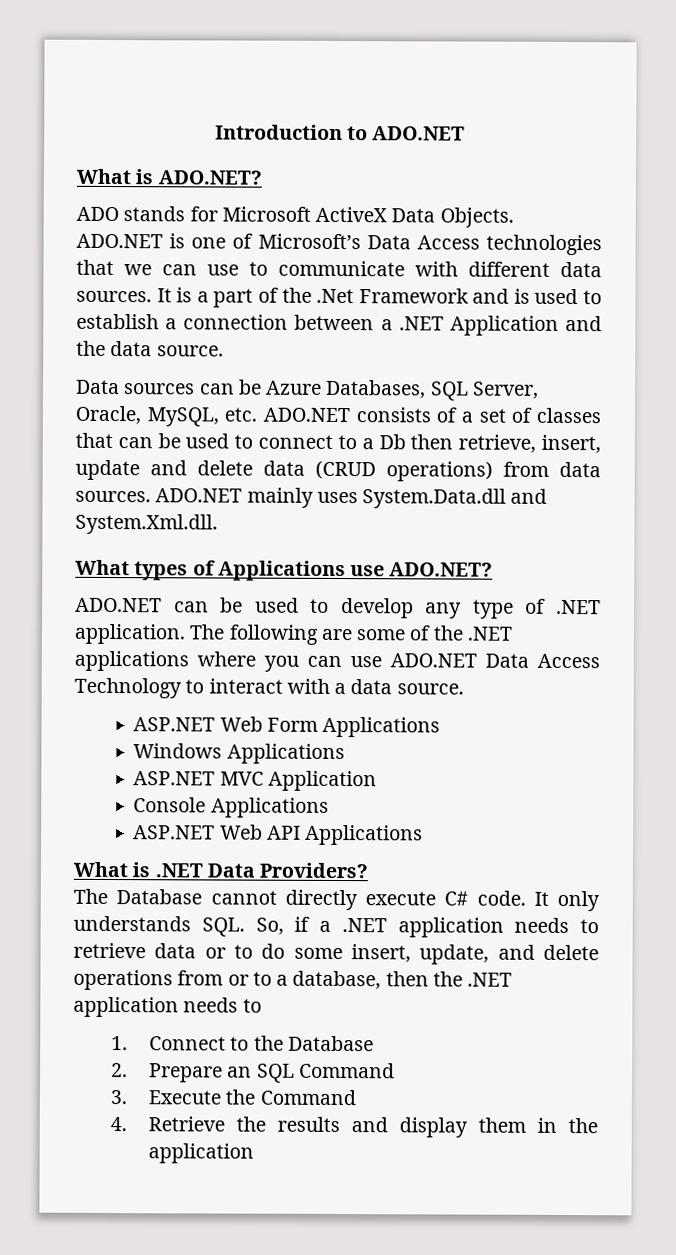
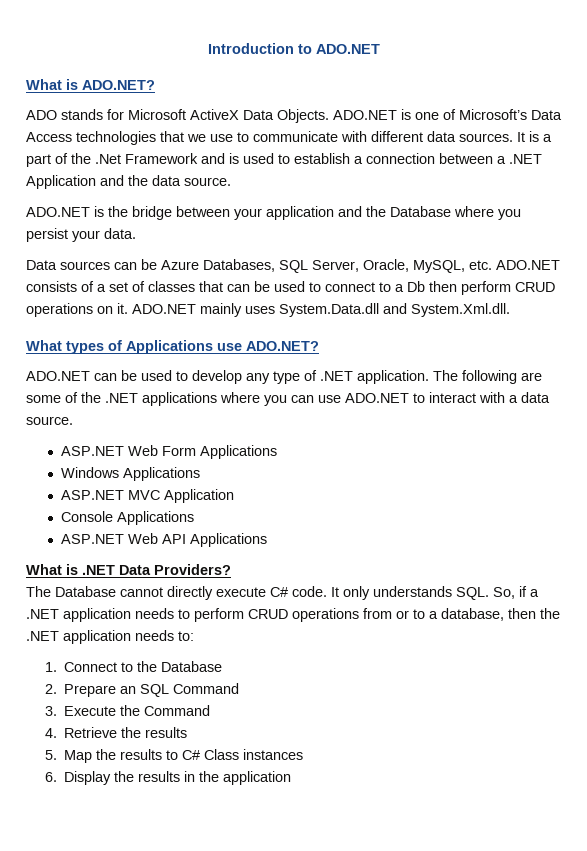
- ADO.NET is one of Microsoft’s Data Access technologies that we can use to communicate with different data sources.
+ ADO.NET is one of Microsoft’s Data Access technologies that we use to communicate with different data sources.
+ ADO.NET is the bridge between your application and the Database where you persist your data.
- Data sources can be Azure Databases, SQL Server, Oracle, MySQL, etc. ADO.NET consists of a set of classes that can be used to connect to a Db then retrieve, insert, update and delete data (CRUD operations) from data sources.
+ Data sources can be Azure Databases, SQL Server, Oracle, MySQL, etc. ADO.NET consists of a set of classes that can be used to connect to a Db then perform CRUD operations on it.
- The following are some of the .NET applications where you can use ADO.NET Data Access Technology to interact with a data source.
+ The following are some of the .NET applications where you can use ADO.NET to interact with a data source.
- It only understands SQL. So, if a .NET application needs to retrieve data or to do some insert, update, and delete operations from or to a database, then the .NET application needs to
+ It only understands SQL. So, if a .NET application needs to perform CRUD operations from or to a database, then the .NET application needs to:
- 4. Retrieve the results and display them in the application
+ 4. Retrieve the results
+ 5. Map the results to C# Class instances
+ 6. Display the results in the application

